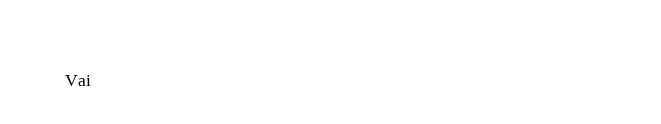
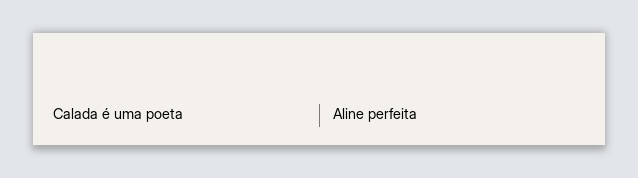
- Vai
+ Calada é uma poeta
+ Aline perfeita

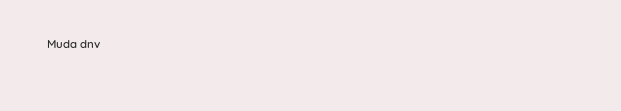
- Calada é uma poeta
- Aline perfeita
+ Muda dnv

